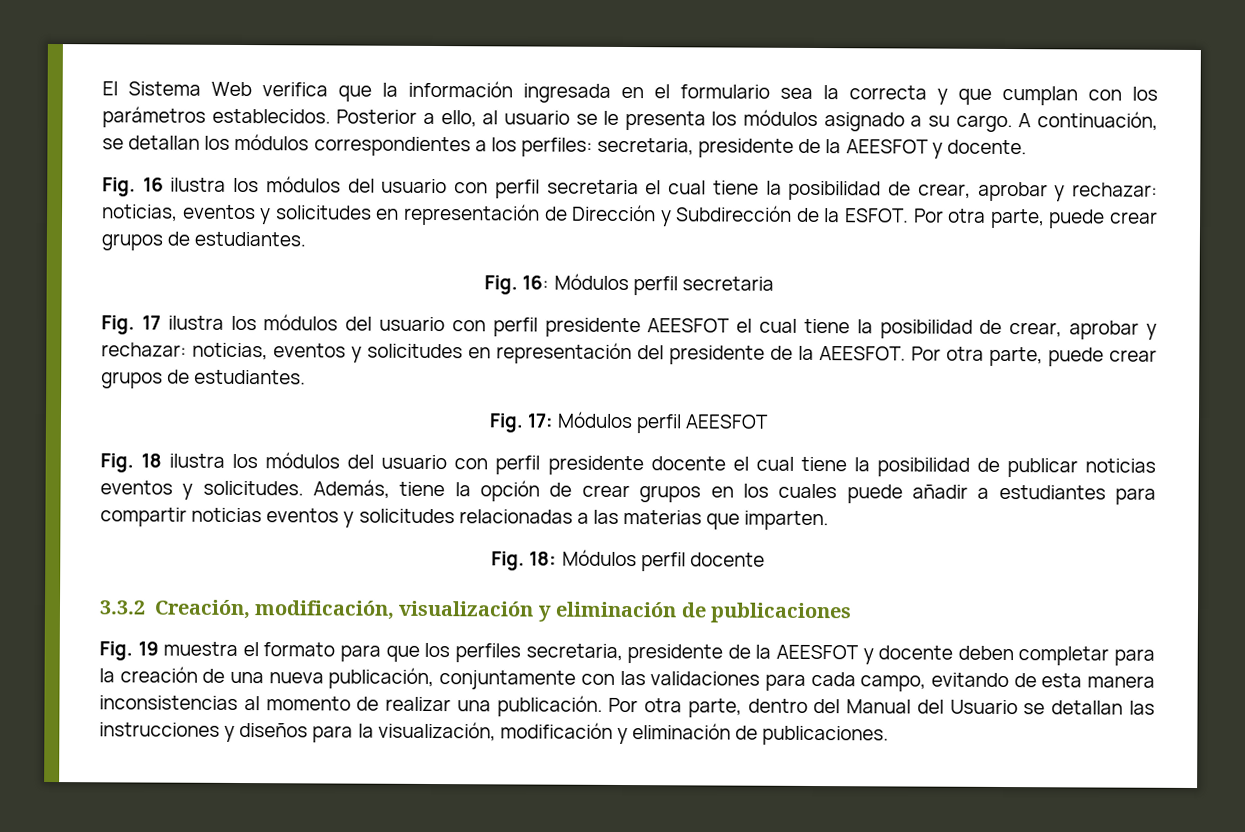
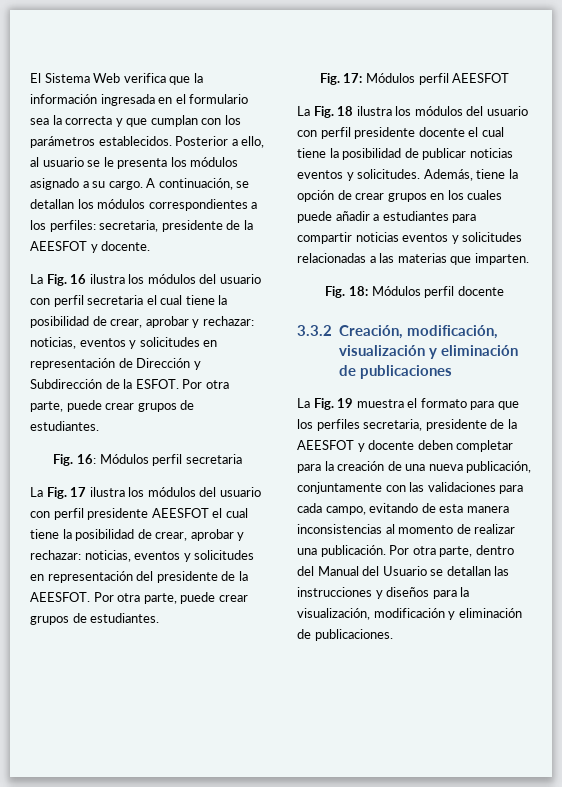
- Fig. 16 ilustra los módulos del usuario con perfil secretaria el cual tiene la posibilidad de crear, aprobar y rechazar: noticias, eventos y solicitudes en representación de Dirección y Subdirección de la ESFOT.
+ La Fig. 16 ilustra los módulos del usuario con perfil secretaria el cual tiene la posibilidad de crear, aprobar y rechazar: noticias, eventos y solicitudes en representación de Dirección y Subdirección de la ESFOT.
- Fig. 17 ilustra los módulos del usuario con perfil presidente AEESFOT el cual tiene la posibilidad de crear, aprobar y rechazar: noticias, eventos y solicitudes en representación del presidente de la AEESFOT.
+ La Fig. 17 ilustra los módulos del usuario con perfil presidente AEESFOT el cual tiene la posibilidad de crear, aprobar y rechazar: noticias, eventos y solicitudes en representación del presidente de la AEESFOT.
- Fig. 18 ilustra los módulos del usuario con perfil presidente docente el cual tiene la posibilidad de publicar noticias eventos y solicitudes.
+ La Fig. 18 ilustra los módulos del usuario con perfil presidente docente el cual tiene la posibilidad de publicar noticias eventos y solicitudes.
- Fig. 19 muestra el formato para que los perfiles secretaria, presidente de la AEESFOT y docente deben completar para la creación de una nueva publicación, conjuntamente con las validaciones para cada campo, evitando de esta manera inconsistencias al momento de realizar una publicación.
+ La Fig. 19 muestra el formato para que los perfiles secretaria, presidente de la AEESFOT y docente deben completar para la creación de una nueva publicación, conjuntamente con las validaciones para cada campo, evitando de esta manera inconsistencias al momento de realizar una publicación.

